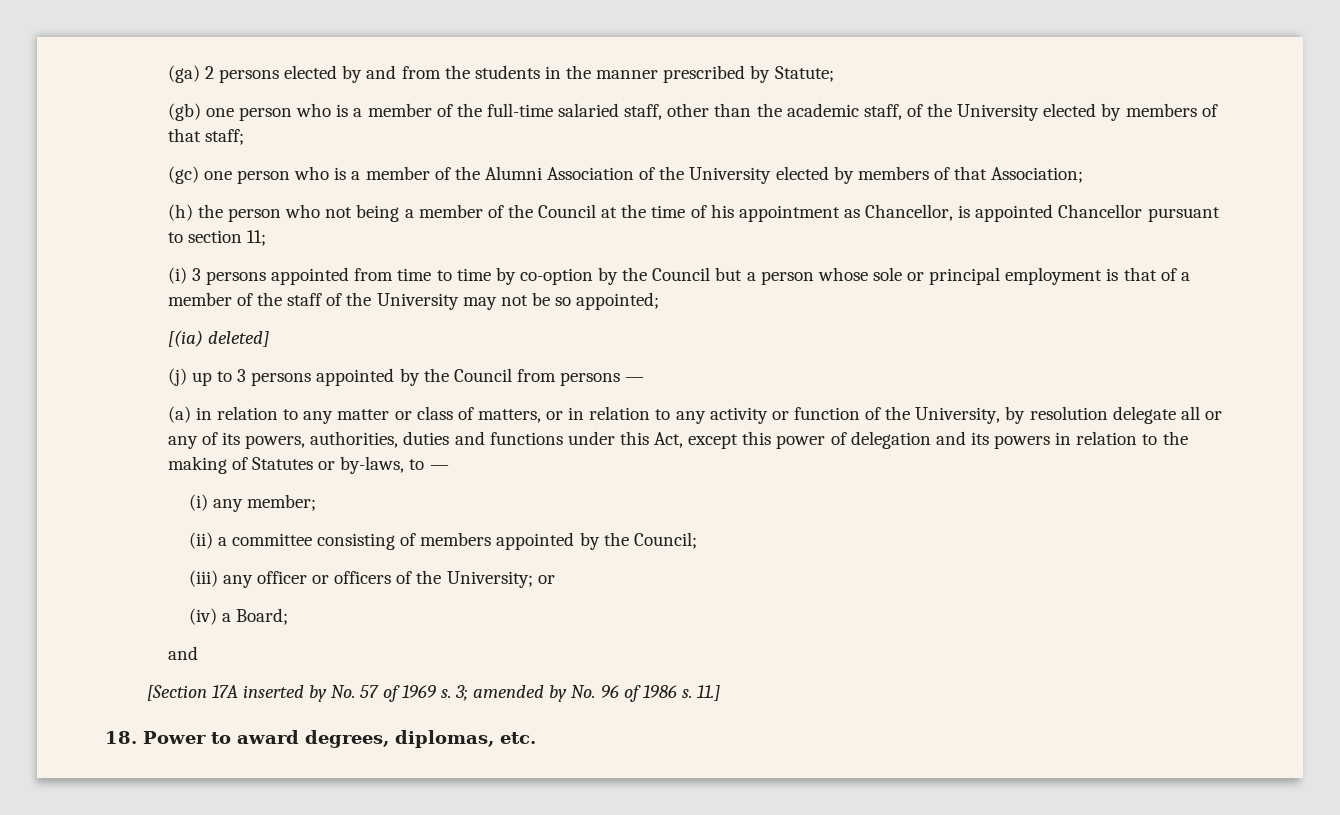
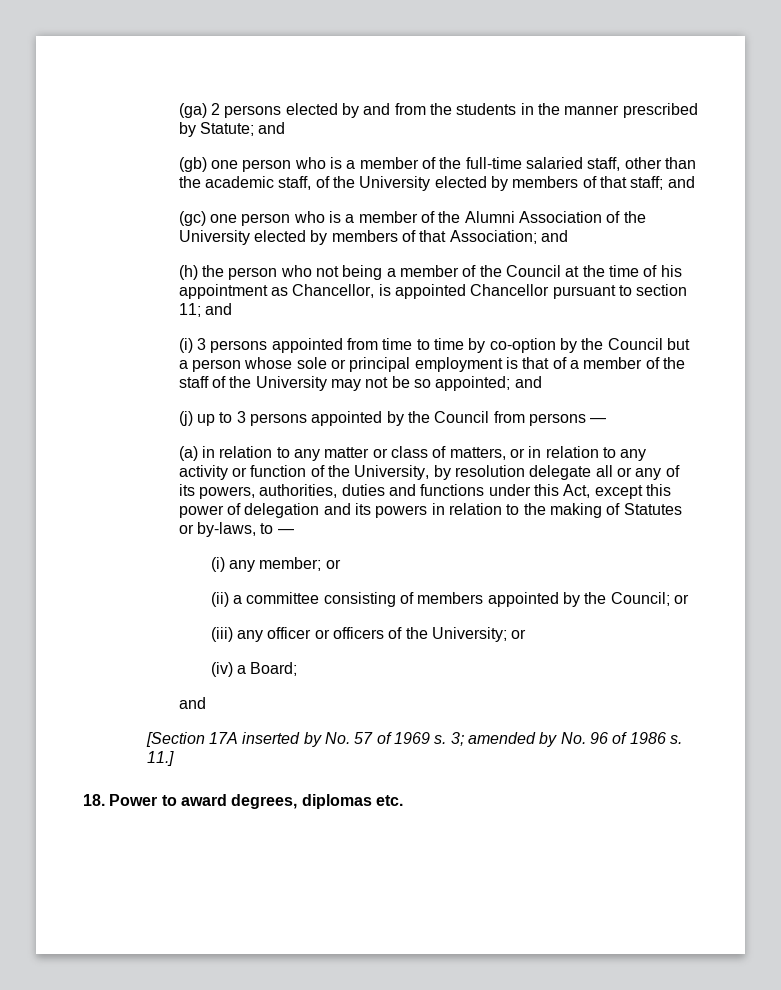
- (ga) 2 persons elected by and from the students in the manner prescribed by Statute;
+ (ga) 2 persons elected by and from the students in the manner prescribed by Statute; and
- (gb) one person who is a member of the full-time salaried staff, other than the academic staff, of the University elected by members of that staff;
+ (gb) one person who is a member of the full-time salaried staff, other than the academic staff, of the University elected by members of that staff; and
- (gc) one person who is a member of the Alumni Association of the University elected by members of that Association;
+ (gc) one person who is a member of the Alumni Association of the University elected by members of that Association; and
- (h) the person who not being a member of the Council at the time of his appointment as Chancellor, is appointed Chancellor pursuant to section 11;
+ (h) the person who not being a member of the Council at the time of his appointment as Chancellor, is appointed Chancellor pursuant to section 11; and
- (i) 3 persons appointed from time to time by co-option by the Council but a person whose sole or principal employment is that of a member of the staff of the University may not be so appointed;
- [(ia) deleted]
+ (i) 3 persons appointed from time to time by co-option by the Council but a person whose sole or principal employment is that of a member of the staff of the University may not be so appointed; and
- (i) any member;
+ (i) any member; or
- (ii) a committee consisting of members appointed by the Council;
+ (ii) a committee consisting of members appointed by the Council; or
- 18. Power to award degrees, diplomas, etc.
+ 18. Power to award degrees, diplomas etc.

